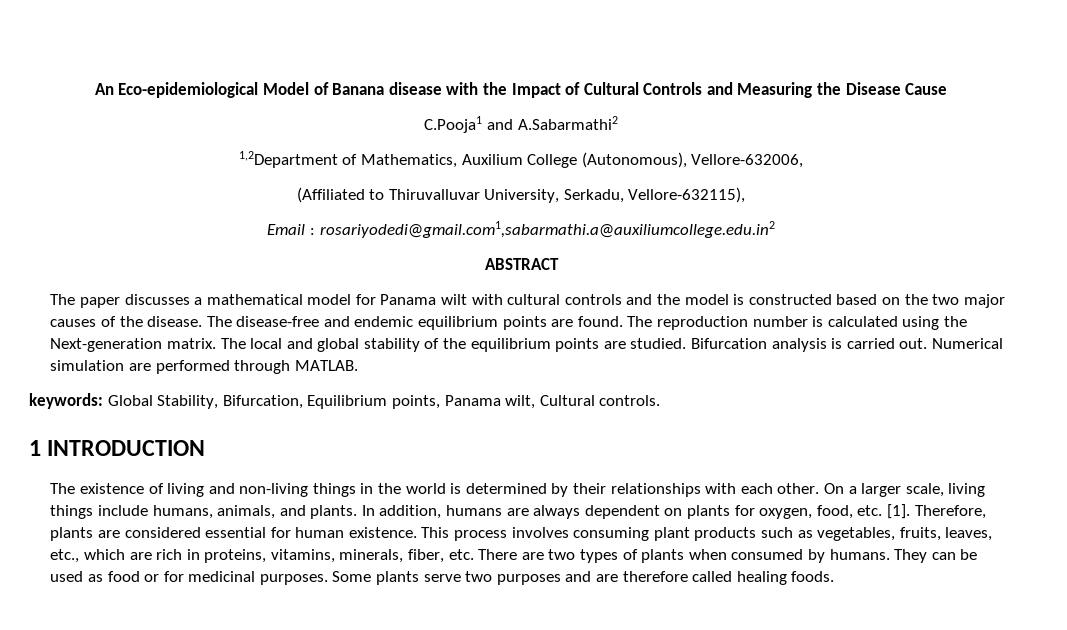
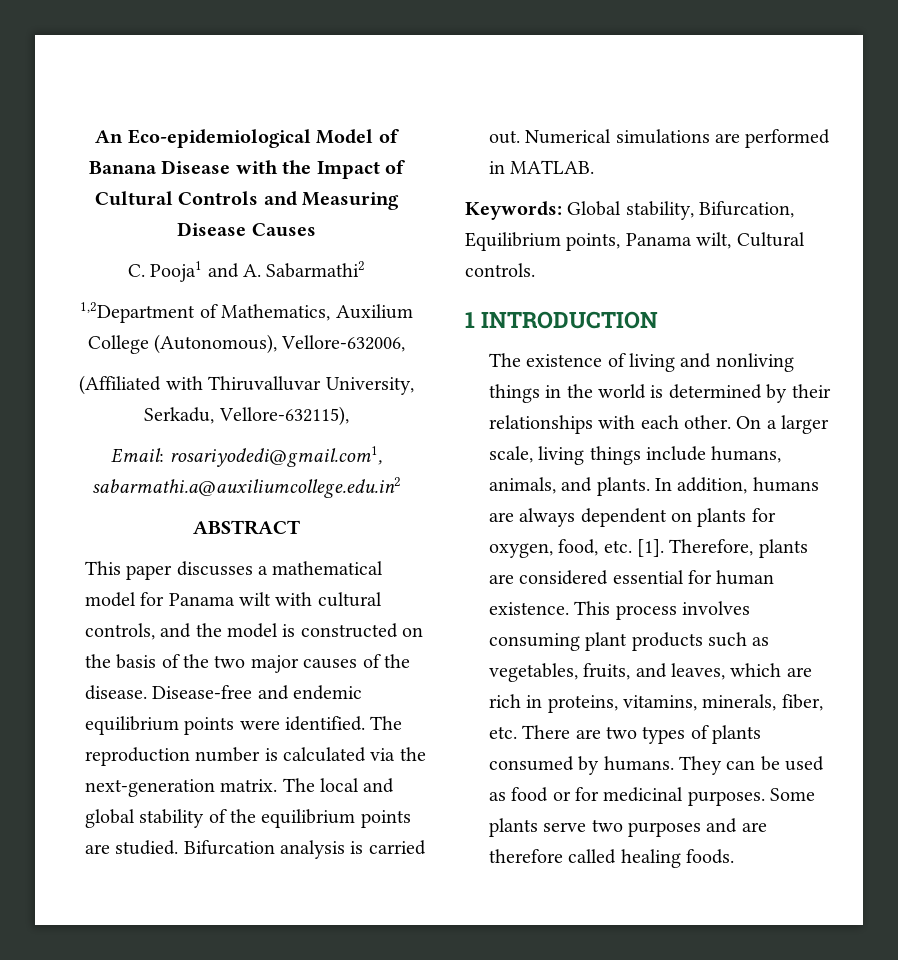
- An Eco-epidemiological Model of Banana disease with the Impact of Cultural Controls and Measuring the Disease Cause
- C.Pooja1 and A.Sabarmathi2
+ An Eco-epidemiological Model of Banana Disease with the Impact of Cultural Controls and Measuring Disease Causes
+ C. Pooja1 and A. Sabarmathi2
- (Affiliated to Thiruvalluvar University, Serkadu, Vellore-632115),
+ (Affiliated with Thiruvalluvar University, Serkadu, Vellore-632115),
- Email : rosariyodedi@gmail.com1,sabarmathi.a@auxiliumcollege.edu.in2
+ Email: rosariyodedi@gmail.com1, sabarmathi.a@auxiliumcollege.edu.in2
- The paper discusses a mathematical model for Panama wilt with cultural controls and the model is constructed based on the two major causes of the disease.
+ This paper discusses a mathematical model for Panama wilt with cultural controls, and the model is constructed on the basis of the two major causes of the disease.
- The disease-free and endemic equilibrium points are found.
+ Disease-free and endemic equilibrium points were identified.
- The reproduction number is calculated using the Next-generation matrix.
+ The reproduction number is calculated via the next-generation matrix.
- Numerical simulation are performed through MATLAB.
+ Numerical simulations are performed in MATLAB.
- keywords: Global Stability, Bifurcation, Equilibrium points, Panama wilt, Cultural controls.
+ Keywords: Global stability, Bifurcation, Equilibrium points, Panama wilt, Cultural controls.
- The existence of living and non-living things in the world is determined by their relationships with each other.
+ The existence of living and nonliving things in the world is determined by their relationships with each other.
- This process involves consuming plant products such as vegetables, fruits, leaves, etc., which are rich in proteins, vitamins, minerals, fiber, etc. There are two types of plants when consumed by humans.
+ This process involves consuming plant products such as vegetables, fruits, and leaves, which are rich in proteins, vitamins, minerals, fiber, etc. There are two types of plants consumed by humans.

